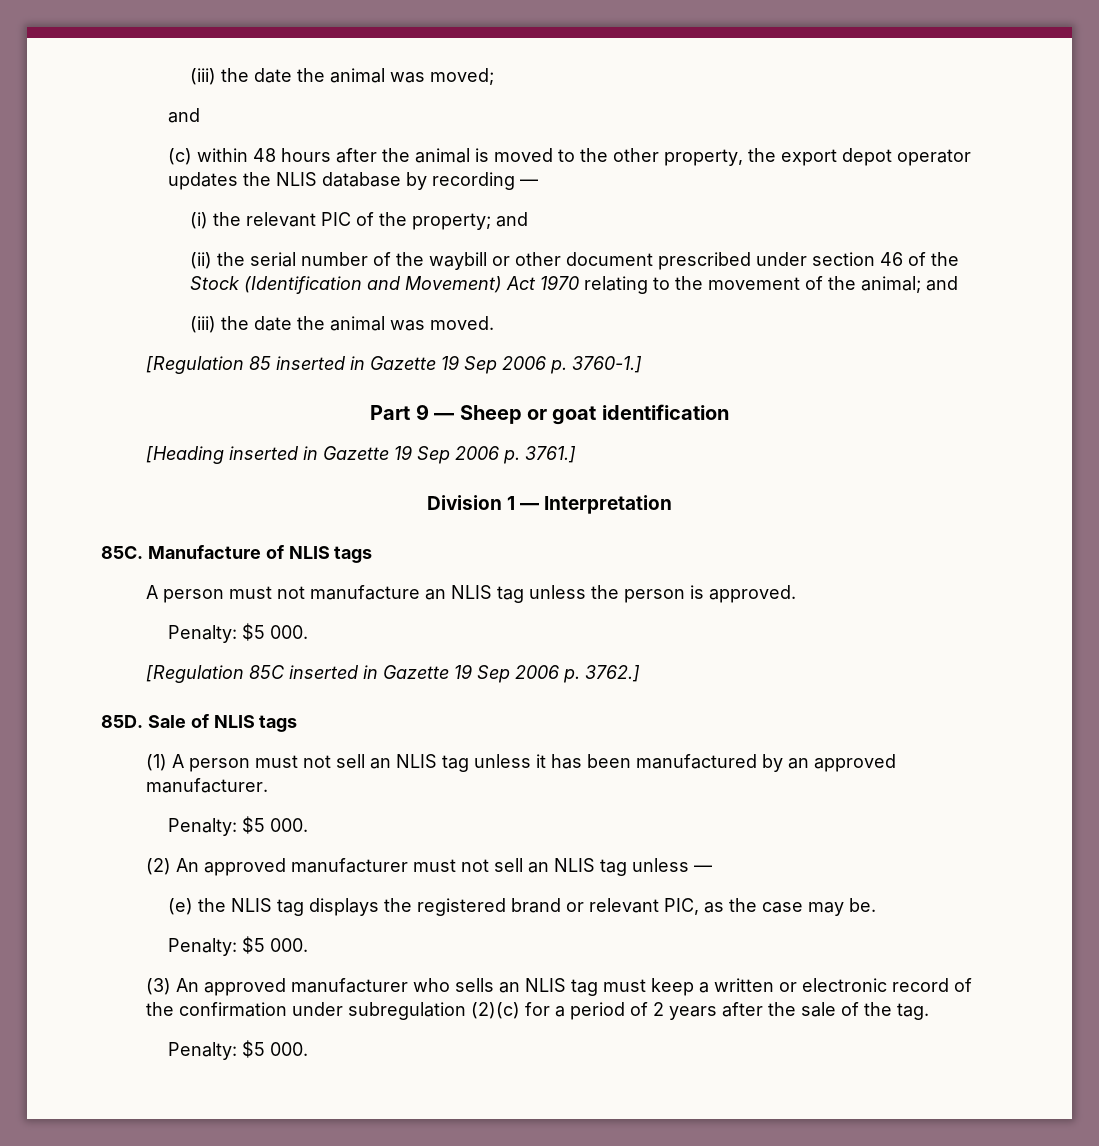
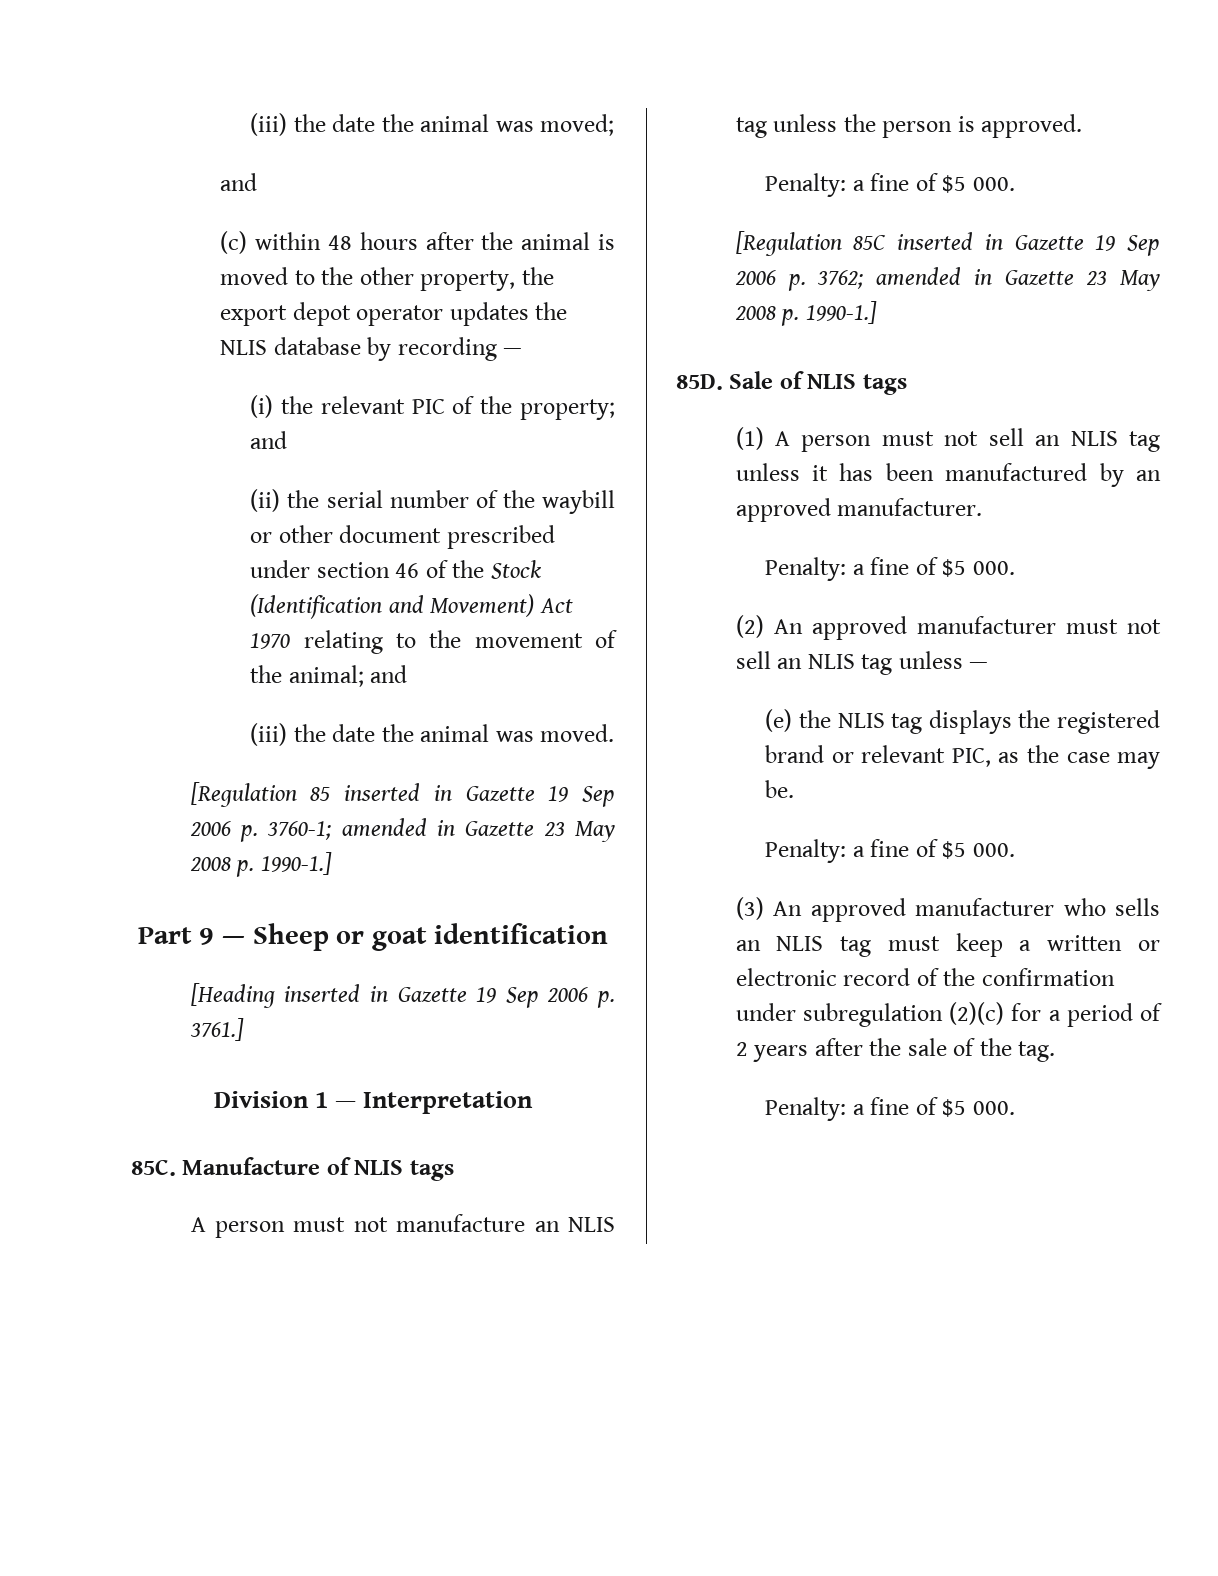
- [Regulation 85 inserted in Gazette 19 Sep 2006 p. 3760-1.]
+ [Regulation 85 inserted in Gazette 19 Sep 2006 p. 3760-1; amended in Gazette 23 May 2008 p. 1990-1.]
  A person must not manufacture an NLIS tag unless the person is approved.
- Penalty: $5 000.
+ Penalty: a fine of $5 000.
- [Regulation 85C inserted in Gazette 19 Sep 2006 p. 3762.]
+ [Regulation 85C inserted in Gazette 19 Sep 2006 p. 3762; amended in Gazette 23 May 2008 p. 1990-1.]
  (1) A person must not sell an NLIS tag unless it has been manufactured by an approved manufacturer.
- Penalty: $5 000.
+ Penalty: a fine of $5 000.
  (e) the NLIS tag displays the registered brand or relevant PIC, as the case may be.
- Penalty: $5 000.
+ Penalty: a fine of $5 000.
  (3) An approved manufacturer who sells an NLIS tag must keep a written or electronic record of the confirmation under subregulation (2)(c) for a period of 2 years after the sale of the tag.
- Penalty: $5 000.
+ Penalty: a fine of $5 000.

